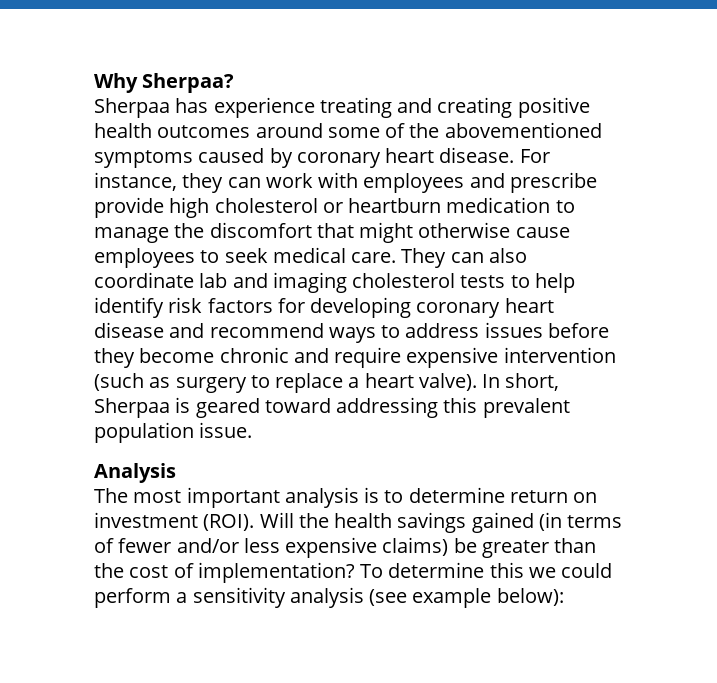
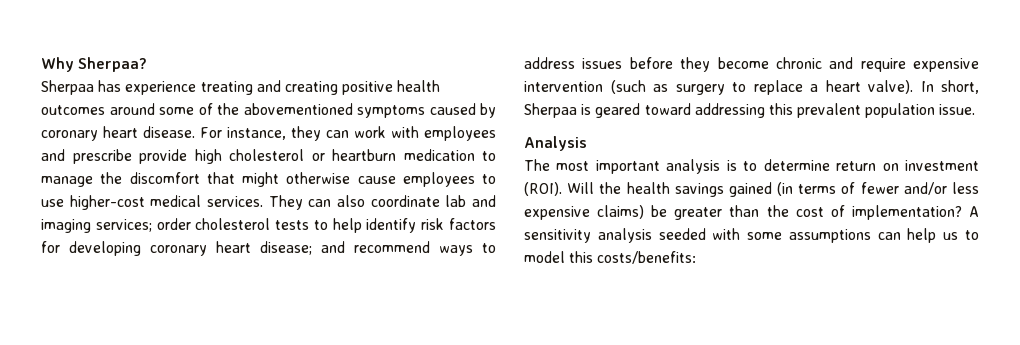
- For instance, they can work with employees and prescribe provide high cholesterol or heartburn medication to manage the discomfort that might otherwise cause employees to seek medical care.
+ For instance, they can work with employees and prescribe provide high cholesterol or heartburn medication to manage the discomfort that might otherwise cause employees to use higher-cost medical services.
- They can also coordinate lab and imaging cholesterol tests to help identify risk factors for developing coronary heart disease and recommend ways to address issues before they become chronic and require expensive intervention (such as surgery to replace a heart valve).
+ They can also coordinate lab and imaging services; order cholesterol tests to help identify risk factors for developing coronary heart disease; and recommend ways to address issues before they become chronic and require expensive intervention (such as surgery to replace a heart valve).
- To determine this we could perform a sensitivity analysis (see example below):
+ A sensitivity analysis seeded with some assumptions can help us to model this costs/benefits:

